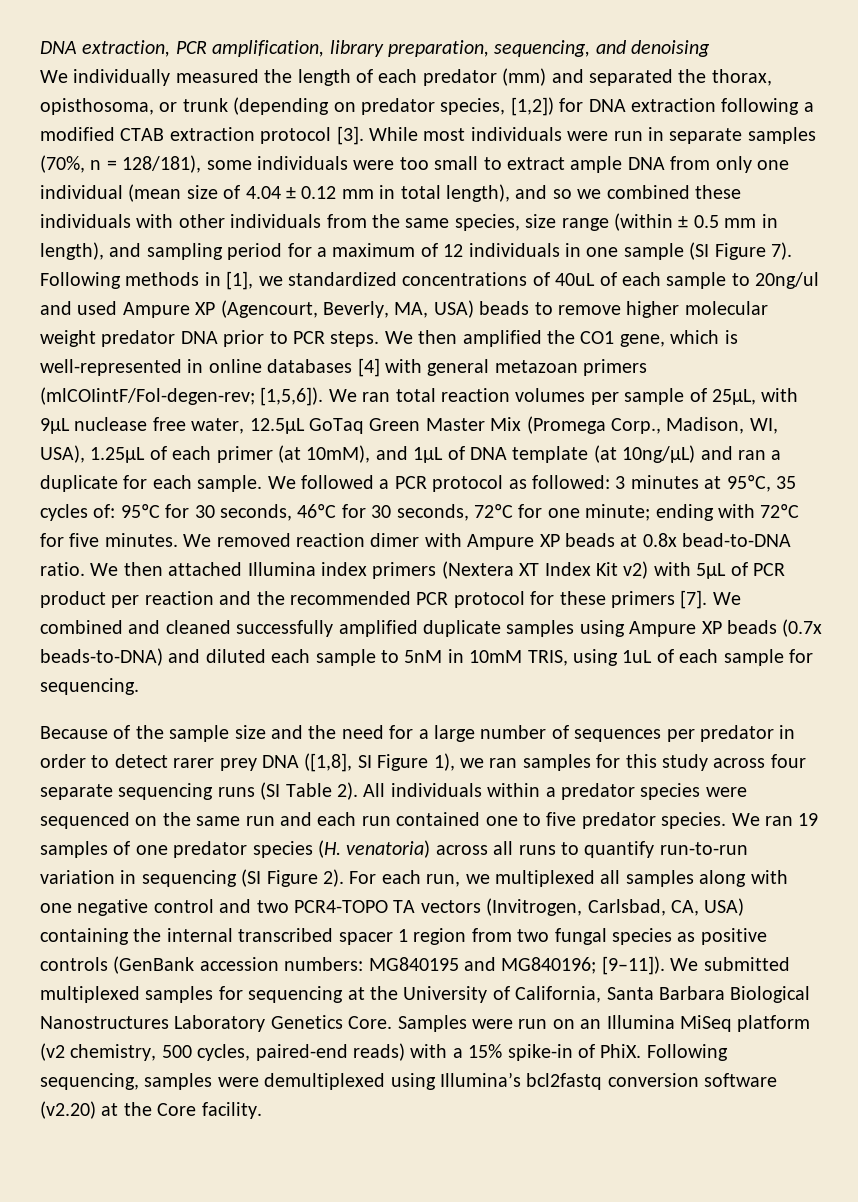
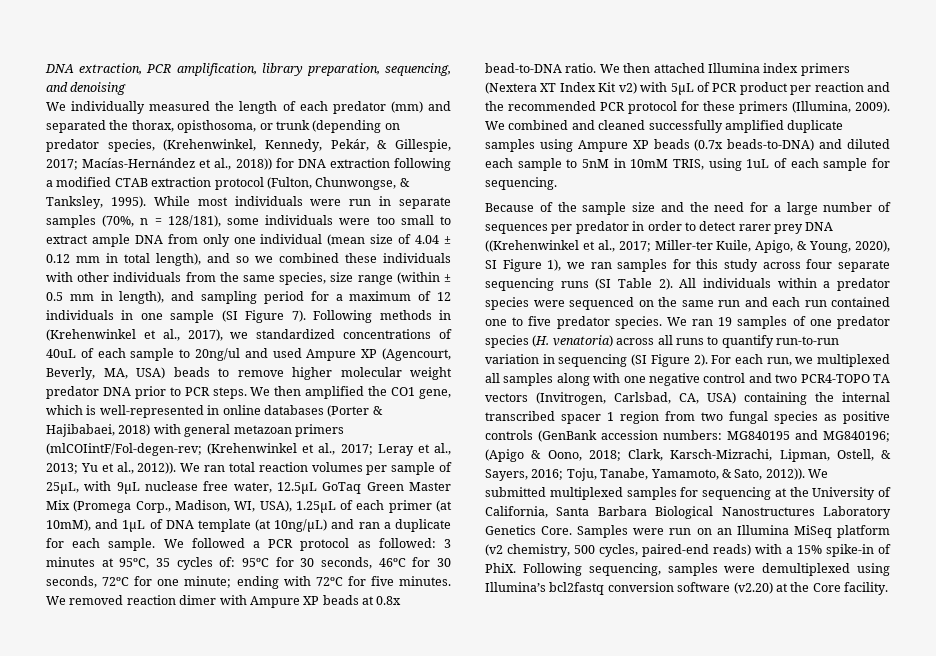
- We individually measured the length of each predator (mm) and separated the thorax, opisthosoma, or trunk (depending on predator species, [1,2]) for DNA extraction following a modified CTAB extraction protocol [3].
+ We individually measured the length of each predator (mm) and separated the thorax, opisthosoma, or trunk (depending on predator species, (Krehenwinkel, Kennedy, Pekár, & Gillespie, 2017; Macías-Hernández et al., 2018)) for DNA extraction following a modified CTAB extraction protocol (Fulton, Chunwongse, & Tanksley, 1995).
- Following methods in [1], we standardized concentrations of 40uL of each sample to 20ng/ul and used Ampure XP (Agencourt, Beverly, MA, USA) beads to remove higher molecular weight predator DNA prior to PCR steps.
+ Following methods in (Krehenwinkel et al., 2017), we standardized concentrations of 40uL of each sample to 20ng/ul and used Ampure XP (Agencourt, Beverly, MA, USA) beads to remove higher molecular weight predator DNA prior to PCR steps.
- We then amplified the CO1 gene, which is well-represented in online databases [4] with general metazoan primers (mlCOIintF/Fol-degen-rev; [1,5,6]).
+ We then amplified the CO1 gene, which is well-represented in online databases (Porter & Hajibabaei, 2018) with general metazoan primers (mlCOIintF/Fol-degen-rev; (Krehenwinkel et al., 2017; Leray et al., 2013; Yu et al., 2012)).
- We then attached Illumina index primers (Nextera XT Index Kit v2) with 5μL of PCR product per reaction and the recommended PCR protocol for these primers [7].
+ We then attached Illumina index primers (Nextera XT Index Kit v2) with 5μL of PCR product per reaction and the recommended PCR protocol for these primers (Illumina, 2009).
- Because of the sample size and the need for a large number of sequences per predator in order to detect rarer prey DNA ([1,8], SI Figure 1), we ran samples for this study across four separate sequencing runs (SI Table 2).
+ Because of the sample size and the need for a large number of sequences per predator in order to detect rarer prey DNA ((Krehenwinkel et al., 2017; Miller-ter Kuile, Apigo, & Young, 2020), SI Figure 1), we ran samples for this study across four separate sequencing runs (SI Table 2).
- For each run, we multiplexed all samples along with one negative control and two PCR4-TOPO TA vectors (Invitrogen, Carlsbad, CA, USA) containing the internal transcribed spacer 1 region from two fungal species as positive controls (GenBank accession numbers: MG840195 and MG840196; [9–11]).
+ For each run, we multiplexed all samples along with one negative control and two PCR4-TOPO TA vectors (Invitrogen, Carlsbad, CA, USA) containing the internal transcribed spacer 1 region from two fungal species as positive controls (GenBank accession numbers: MG840195 and MG840196; (Apigo & Oono, 2018; Clark, Karsch-Mizrachi, Lipman, Ostell, & Sayers, 2016; Toju, Tanabe, Yamamoto, & Sato, 2012)).

